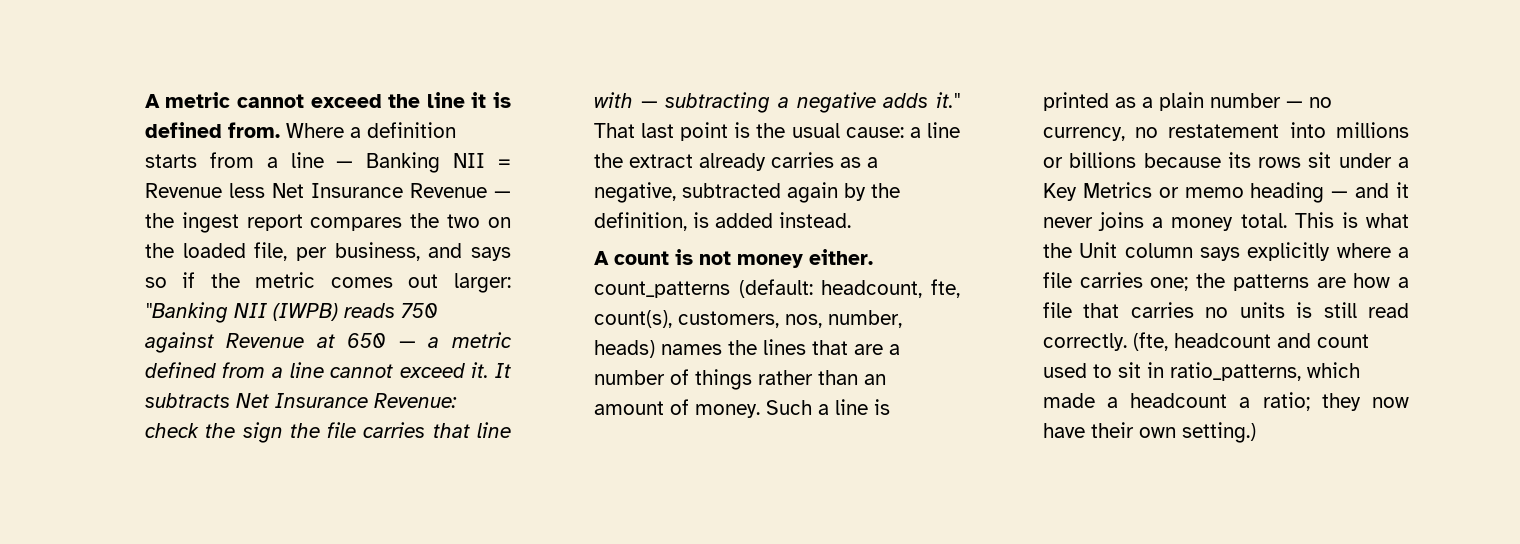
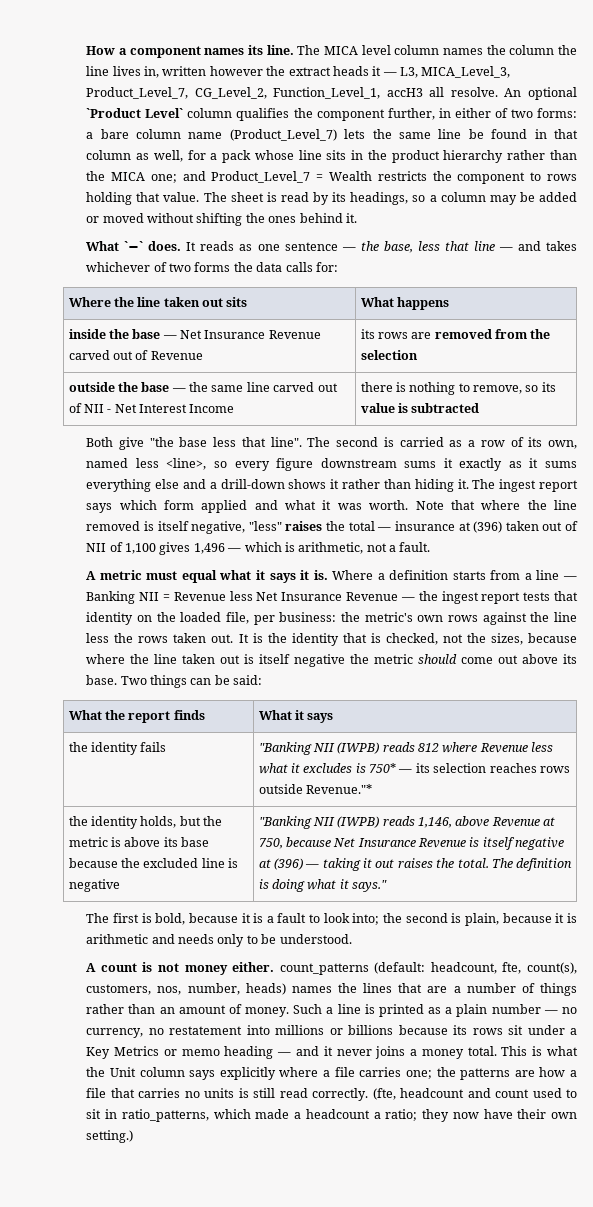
- A metric cannot exceed the line it is defined from.
+ How a component names its line. The MICA level column names the column the line lives in, written however the extract heads it — L3, MICA_Level_3, Product_Level_7, CG_Level_2, Function_Level_1, accH3 all resolve. An optional `Product Level` column qualifies the component further, in either of two forms: a bare column name (Product_Level_7) lets the same line be found in that column as well, for a pack whose line sits in the product hierarchy rather than the MICA one; and Product_Level_7 = Wealth restricts the component to rows holding that value. The sheet is read by its headings, so a column may be added or moved without shifting the ones behind it.
+ What `−` does. It reads as one sentence — the base, less that line — and takes whichever of two forms the data calls for:
+ Where the line taken out sits | What happens
+ inside the base — Net Insurance Revenue carved out of Revenue | its rows are removed from the selection
+ outside the base — the same line carved out of NII - Net Interest Income | there is nothing to remove, so its value is subtracted
+ Both give "the base less that line". The second is carried as a row of its own, named less <line>, so every figure downstream sums it exactly as it sums everything else and a drill-down shows it rather than hiding it. The ingest report says which form applied and what it was worth. Note that where the line removed is itself negative, "less" raises the total — insurance at (396) taken out of NII of 1,100 gives 1,496 — which is arithmetic, not a fault.
+ A metric must equal what it says it is.
- Where a definition starts from a line — Banking NII = Revenue less Net Insurance Revenue — the ingest report compares the two on the loaded file, per business, and says so if the metric comes out larger: "Banking NII (IWPB) reads 750 against Revenue at 650 — a metric defined from a line cannot exceed it. It subtracts Net Insurance Revenue: check the sign the file carries that line with — subtracting a negative adds it." That last point is the usual cause: a line the extract already carries as a negative, subtracted again by the definition, is added instead.
+ Where a definition starts from a line — Banking NII = Revenue less Net Insurance Revenue — the ingest report tests that identity on the loaded file, per business: the metric's own rows against the line less the rows taken out. It is the identity that is checked, not the sizes, because where the line taken out is itself negative the metric should come out above its base. Two things can be said:
+ What the report finds | What it says
+ the identity fails | "Banking NII (IWPB) reads 812 where Revenue less what it excludes is 750* — its selection reaches rows outside Revenue."*
+ the identity holds, but the metric is above its base because the excluded line is negative | "Banking NII (IWPB) reads 1,146, above Revenue at 750, because Net Insurance Revenue is itself negative at (396) — taking it out raises the total. The definition is doing what it says."
+ The first is bold, because it is a fault to look into; the second is plain, because it is arithmetic and needs only to be understood.

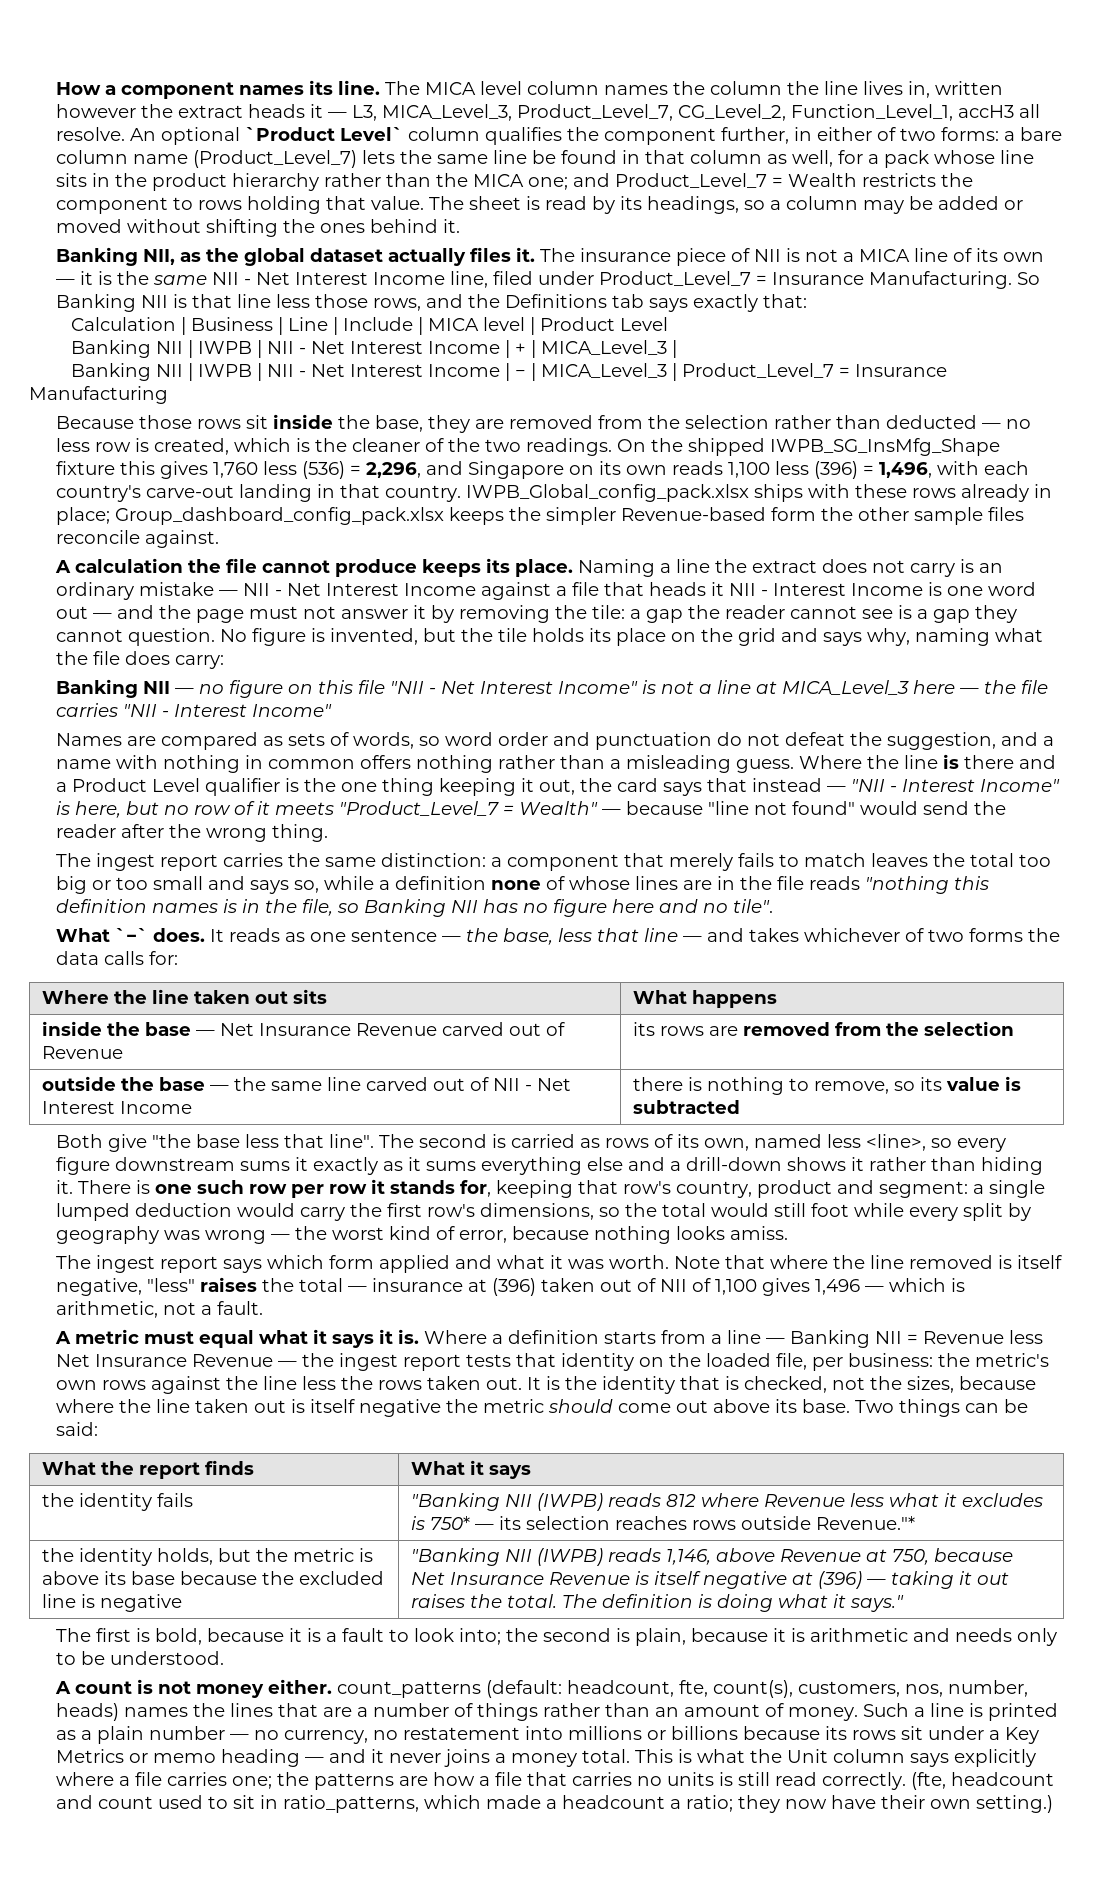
+ Banking NII, as the global dataset actually files it. The insurance piece of NII is not a MICA line of its own — it is the same NII - Net Interest Income line, filed under Product_Level_7 = Insurance Manufacturing. So Banking NII is that line less those rows, and the Definitions tab says exactly that:
+ Calculation | Business | Line | Include | MICA level | Product Level
+ Banking NII | IWPB | NII - Net Interest Income | + | MICA_Level_3 |
+ Banking NII | IWPB | NII - Net Interest Income | − | MICA_Level_3 | Product_Level_7 = Insurance Manufacturing
+ Because those rows sit inside the base, they are removed from the selection rather than deducted — no less row is created, which is the cleaner of the two readings. On the shipped IWPB_SG_InsMfg_Shape fixture this gives 1,760 less (536) = 2,296, and Singapore on its own reads 1,100 less (396) = 1,496, with each country's carve-out landing in that country. IWPB_Global_config_pack.xlsx ships with these rows already in place; Group_dashboard_config_pack.xlsx keeps the simpler Revenue-based form the other sample files reconcile against.
+ A calculation the file cannot produce keeps its place. Naming a line the extract does not carry is an ordinary mistake — NII - Net Interest Income against a file that heads it NII - Interest Income is one word out — and the page must not answer it by removing the tile: a gap the reader cannot see is a gap they cannot question. No figure is invented, but the tile holds its place on the grid and says why, naming what the file does carry:
+ Banking NII — no figure on this file "NII - Net Interest Income" is not a line at MICA_Level_3 here — the file carries "NII - Interest Income"
+ Names are compared as sets of words, so word order and punctuation do not defeat the suggestion, and a name with nothing in common offers nothing rather than a misleading guess. Where the line is there and a Product Level qualifier is the one thing keeping it out, the card says that instead — "NII - Interest Income" is here, but no row of it meets "Product_Level_7 = Wealth" — because "line not found" would send the reader after the wrong thing.
+ The ingest report carries the same distinction: a component that merely fails to match leaves the total too big or too small and says so, while a definition none of whose lines are in the file reads "nothing this definition names is in the file, so Banking NII has no figure here and no tile".
- The second is carried as a row of its own, named less <line>, so every figure downstream sums it exactly as it sums everything else and a drill-down shows it rather than hiding it. The ingest report says which form applied and what it was worth.
+ The second is carried as rows of its own, named less <line>, so every figure downstream sums it exactly as it sums everything else and a drill-down shows it rather than hiding it. There is one such row per row it stands for, keeping that row's country, product and segment: a single lumped deduction would carry the first row's dimensions, so the total would still foot while every split by geography was wrong — the worst kind of error, because nothing looks amiss.
+ The ingest report says which form applied and what it was worth.

